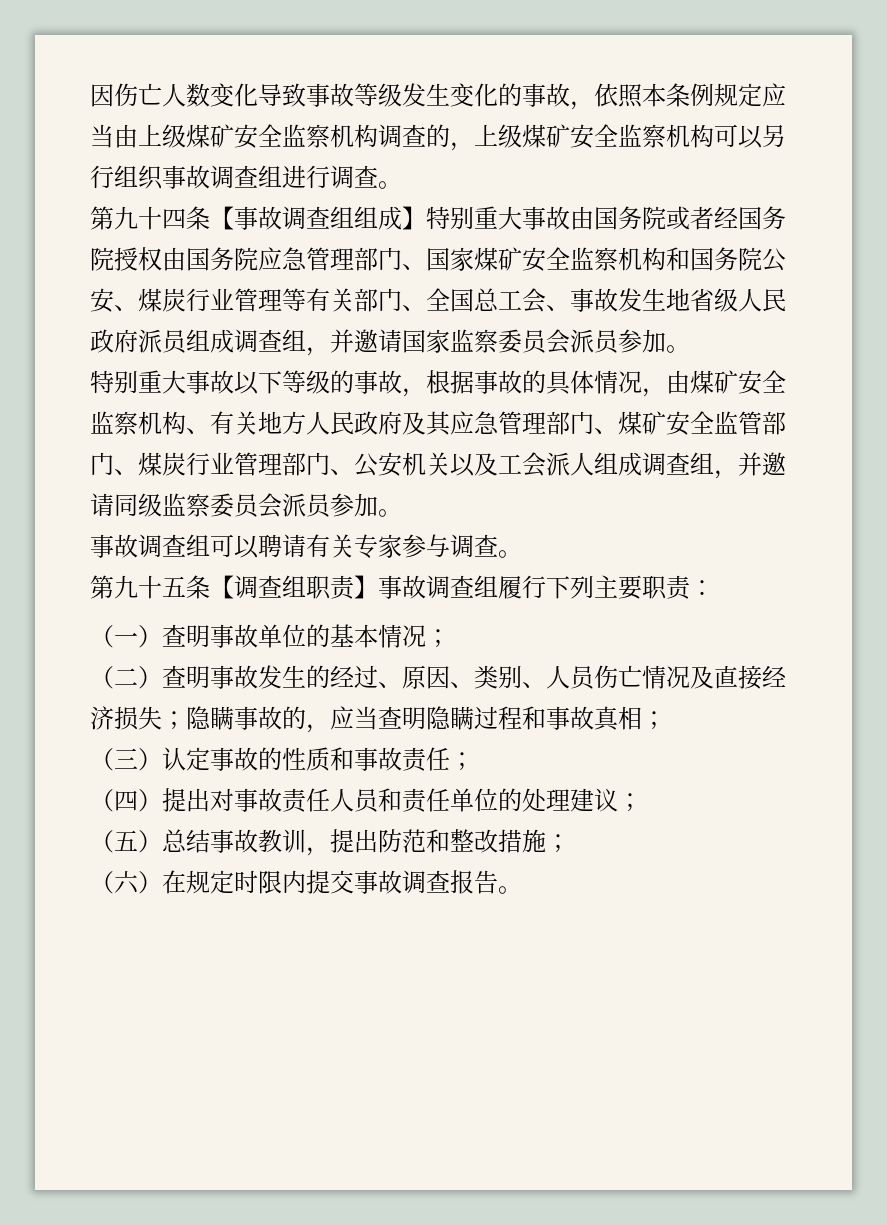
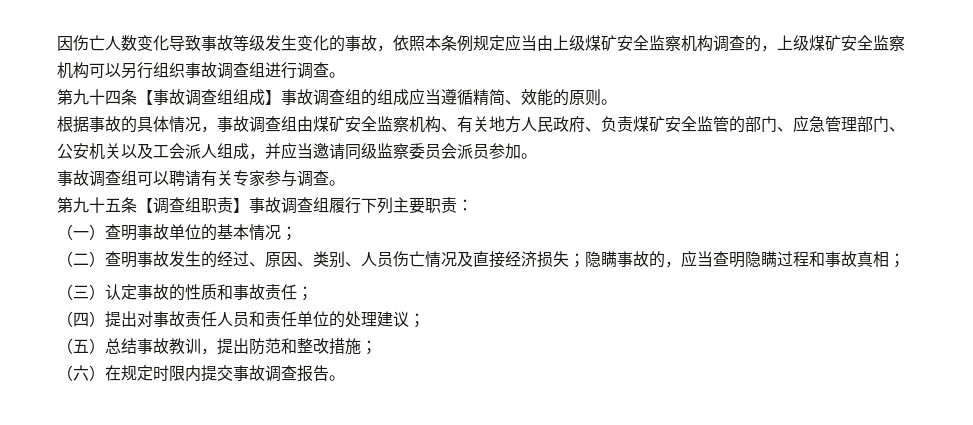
- 第九十四条【事故调查组组成】特别重大事故由国务院或者经国务院授权由国务院应急管理部门、国家煤矿安全监察机构和国务院公安、煤炭行业管理等有关部门、全国总工会、事故发生地省级人民政府派员组成调查组，并邀请国家监察委员会派员参加。
- 特别重大事故以下等级的事故，根据事故的具体情况，由煤矿安全监察机构、有关地方人民政府及其应急管理部门、煤矿安全监管部门、煤炭行业管理部门、公安机关以及工会派人组成调查组，并邀请同级监察委员会派员参加。
+ 第九十四条【事故调查组组成】事故调查组的组成应当遵循精简、效能的原则。
+ 根据事故的具体情况，事故调查组由煤矿安全监察机构、有关地方人民政府、负责煤矿安全监管的部门、应急管理部门、公安机关以及工会派人组成，并应当邀请同级监察委员会派员参加。

